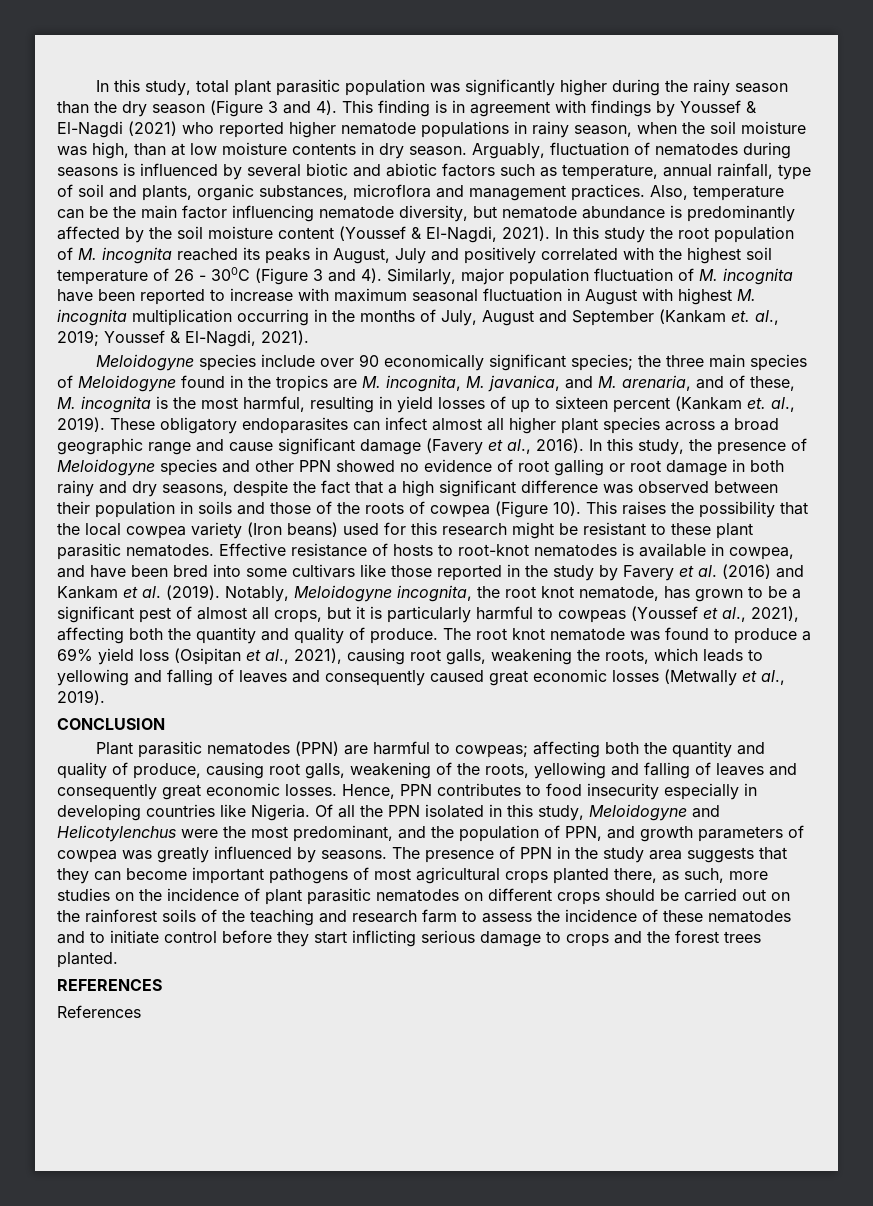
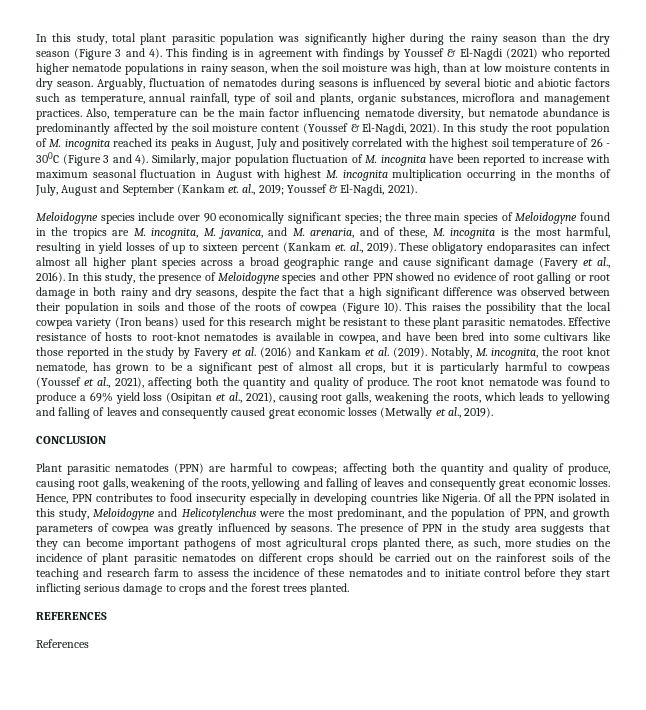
- Notably, Meloidogyne incognita, the root knot nematode, has grown to be a significant pest of almost all crops, but it is particularly harmful to cowpeas (Youssef et al., 2021), affecting both the quantity and quality of produce.
+ Notably, M. incognita, the root knot nematode, has grown to be a significant pest of almost all crops, but it is particularly harmful to cowpeas (Youssef et al., 2021), affecting both the quantity and quality of produce.

